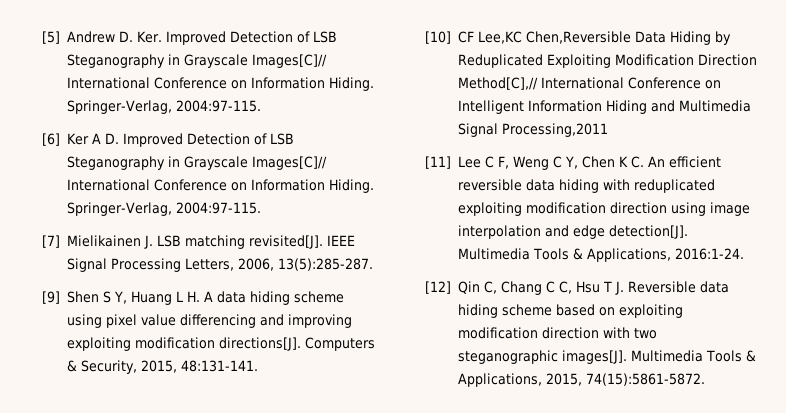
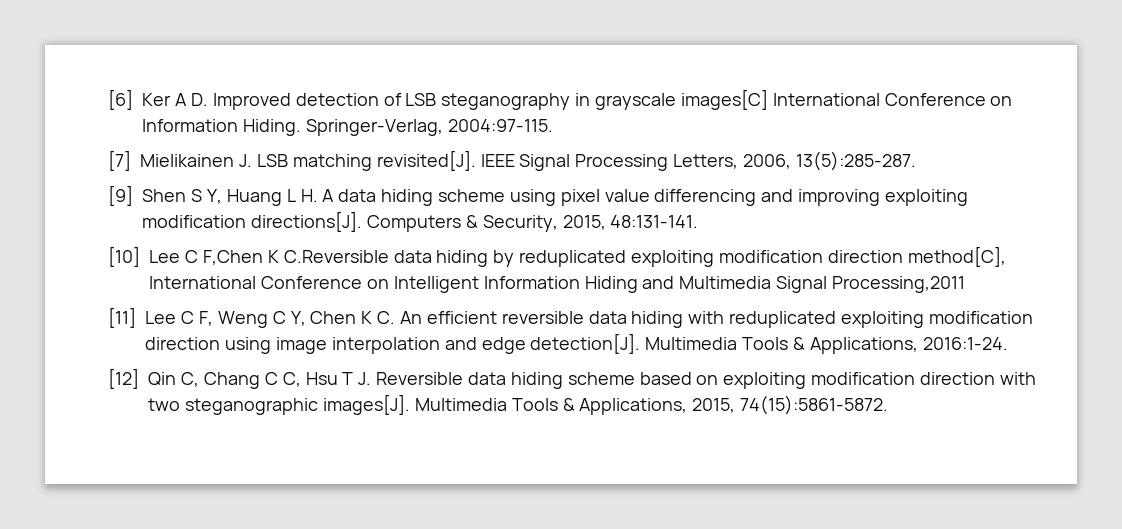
- [5] Andrew D. Ker. Improved Detection of LSB Steganography in Grayscale Images[C]// International Conference on Information Hiding. Springer-Verlag, 2004:97-115.
- [6] Ker A D. Improved Detection of LSB Steganography in Grayscale Images[C]// International Conference on Information Hiding.
+ [6] Ker A D. Improved detection of LSB steganography in grayscale images[C] International Conference on Information Hiding.
- [10] CF Lee,KC Chen,Reversible Data Hiding by Reduplicated Exploiting Modification Direction Method[C],// International Conference on Intelligent Information Hiding and Multimedia Signal Processing,2011
+ [10] Lee C F,Chen K C.Reversible data hiding by reduplicated exploiting modification direction method[C], International Conference on Intelligent Information Hiding and Multimedia Signal Processing,2011

